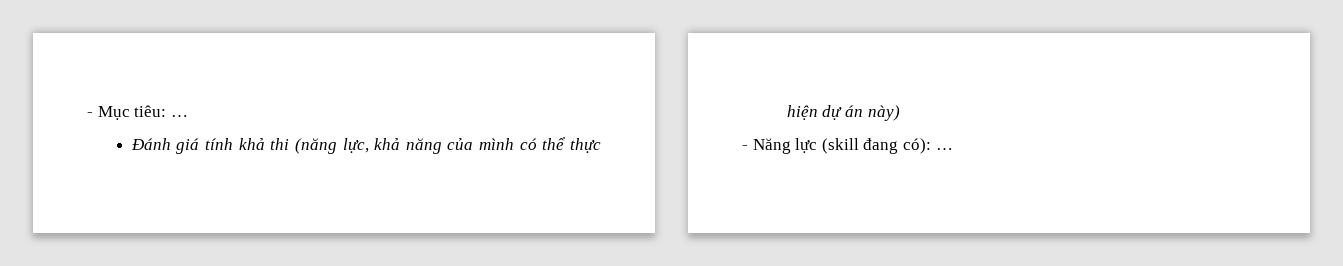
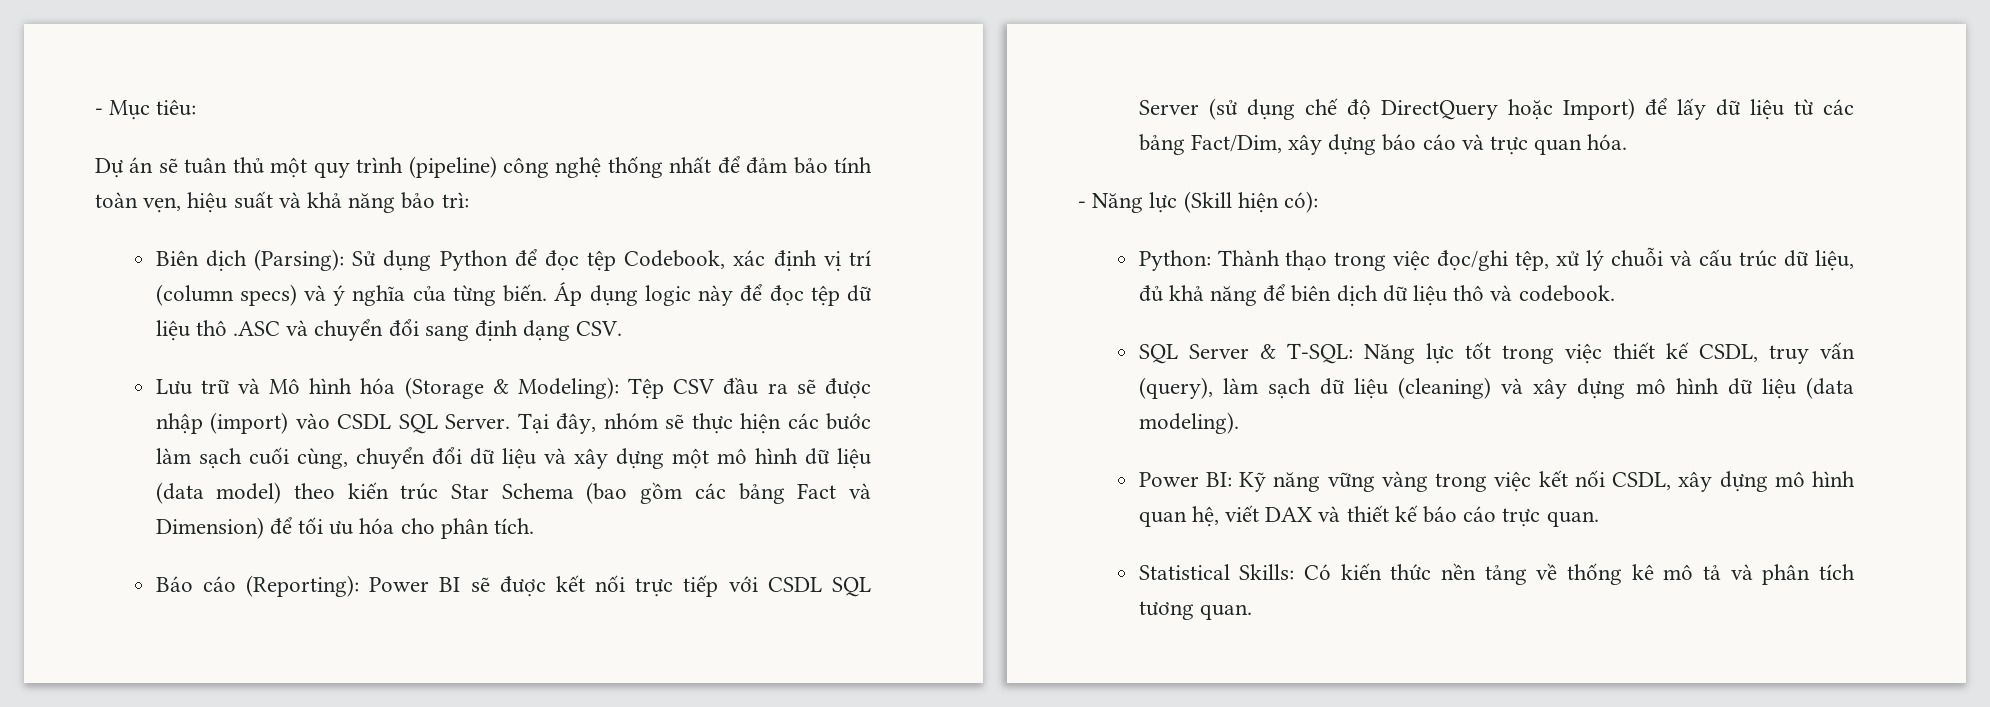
- - Mục tiêu: …
- Đánh giá tính khả thi (năng lực, khả năng của mình có thể thực hiện dự án này)
+ - Mục tiêu:
+ Dự án sẽ tuân thủ một quy trình (pipeline) công nghệ thống nhất để đảm bảo tính toàn vẹn, hiệu suất và khả năng bảo trì:
+ Biên dịch (Parsing): Sử dụng Python để đọc tệp Codebook, xác định vị trí (column specs) và ý nghĩa của từng biến. Áp dụng logic này để đọc tệp dữ liệu thô .ASC và chuyển đổi sang định dạng CSV.
+ Lưu trữ và Mô hình hóa (Storage & Modeling): Tệp CSV đầu ra sẽ được nhập (import) vào CSDL SQL Server. Tại đây, nhóm sẽ thực hiện các bước làm sạch cuối cùng, chuyển đổi dữ liệu và xây dựng một mô hình dữ liệu (data model) theo kiến trúc Star Schema (bao gồm các bảng Fact và Dimension) để tối ưu hóa cho phân tích.
+ Báo cáo (Reporting): Power BI sẽ được kết nối trực tiếp với CSDL SQL Server (sử dụng chế độ DirectQuery hoặc Import) để lấy dữ liệu từ các bảng Fact/Dim, xây dựng báo cáo và trực quan hóa.
- - Năng lực (skill đang có): …
+ - Năng lực (Skill hiện có):
+ Python: Thành thạo trong việc đọc/ghi tệp, xử lý chuỗi và cấu trúc dữ liệu, đủ khả năng để biên dịch dữ liệu thô và codebook.
+ SQL Server & T-SQL: Năng lực tốt trong việc thiết kế CSDL, truy vấn (query), làm sạch dữ liệu (cleaning) và xây dựng mô hình dữ liệu (data modeling).
+ Power BI: Kỹ năng vững vàng trong việc kết nối CSDL, xây dựng mô hình quan hệ, viết DAX và thiết kế báo cáo trực quan.
+ Statistical Skills: Có kiến thức nền tảng về thống kê mô tả và phân tích tương quan.

